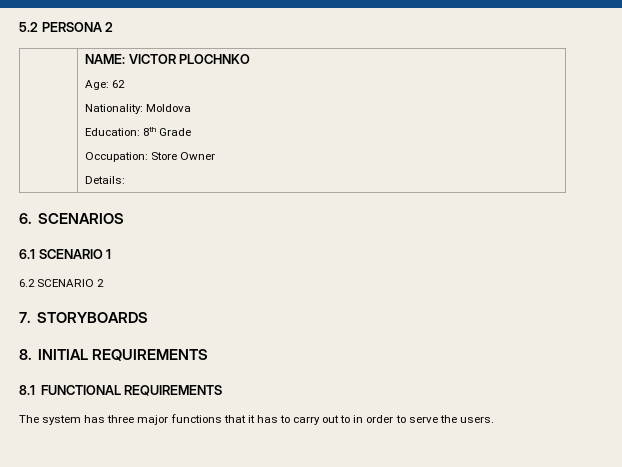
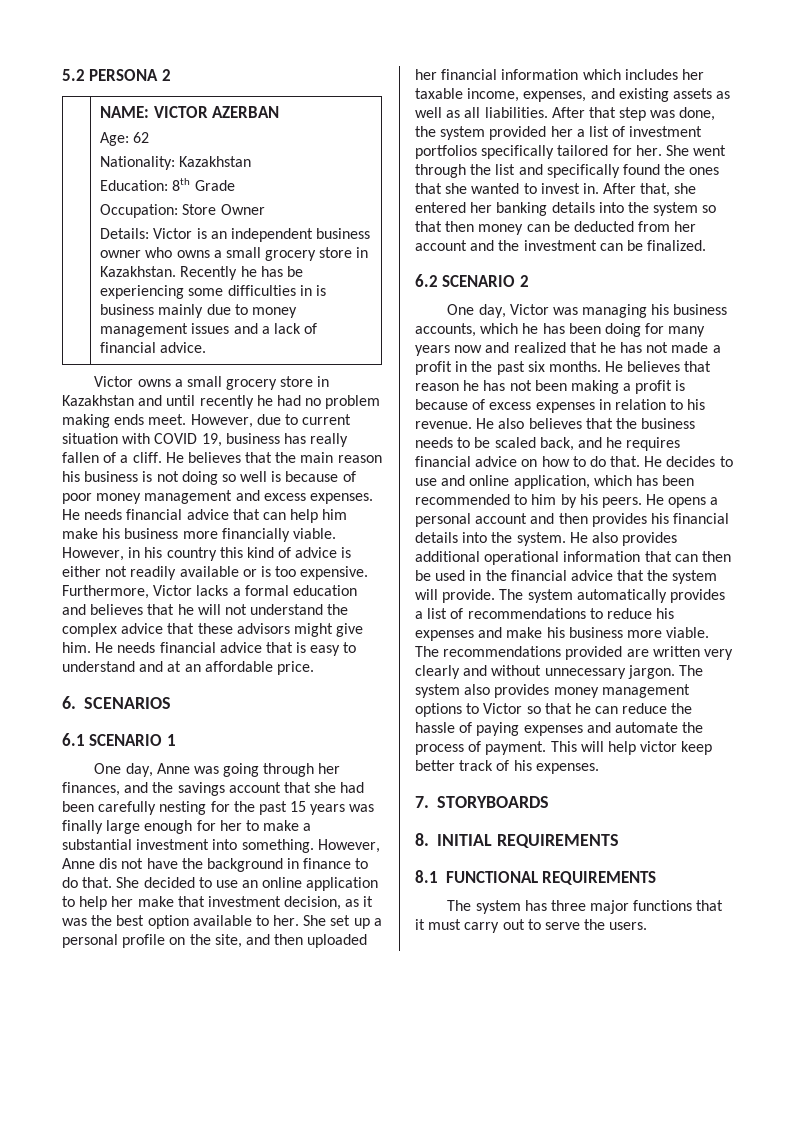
- NAME: VICTOR PLOCHNKO
+ NAME: VICTOR AZERBAN
- Nationality: Moldova
+ Nationality: Kazakhstan
- Details:
+ Details: Victor is an independent business owner who owns a small grocery store in Kazakhstan. Recently he has be experiencing some difficulties in is business mainly due to money management issues and a lack of financial advice.
+ Victor owns a small grocery store in Kazakhstan and until recently he had no problem making ends meet. However, due to current situation with COVID 19, business has really fallen of a cliff. He believes that the main reason his business is not doing so well is because of poor money management and excess expenses. He needs financial advice that can help him make his business more financially viable. However, in his country this kind of advice is either not readily available or is too expensive. Furthermore, Victor lacks a formal education and believes that he will not understand the complex advice that these advisors might give him. He needs financial advice that is easy to understand and at an affordable price.
+ One day, Anne was going through her finances, and the savings account that she had been carefully nesting for the past 15 years was finally large enough for her to make a substantial investment into something. However, Anne dis not have the background in finance to do that. She decided to use an online application to help her make that investment decision, as it was the best option available to her. She set up a personal profile on the site, and then uploaded her financial information which includes her taxable income, expenses, and existing assets as well as all liabilities. After that step was done, the system provided her a list of investment portfolios specifically tailored for her. She went through the list and specifically found the ones that she wanted to invest in. After that, she entered her banking details into the system so that then money can be deducted from her account and the investment can be finalized.
  6.2 SCENARIO 2
+ One day, Victor was managing his business accounts, which he has been doing for many years now and realized that he has not made a profit in the past six months. He believes that reason he has not been making a profit is because of excess expenses in relation to his revenue. He also believes that the business needs to be scaled back, and he requires financial advice on how to do that. He decides to use and online application, which has been recommended to him by his peers. He opens a personal account and then provides his financial details into the system. He also provides additional operational information that can then be used in the financial advice that the system will provide. The system automatically provides a list of recommendations to reduce his expenses and make his business more viable. The recommendations provided are written very clearly and without unnecessary jargon. The system also provides money management options to Victor so that he can reduce the hassle of paying expenses and automate the process of payment. This will help victor keep better track of his expenses.
- The system has three major functions that it has to carry out to in order to serve the users.
+ The system has three major functions that it must carry out to serve the users.

